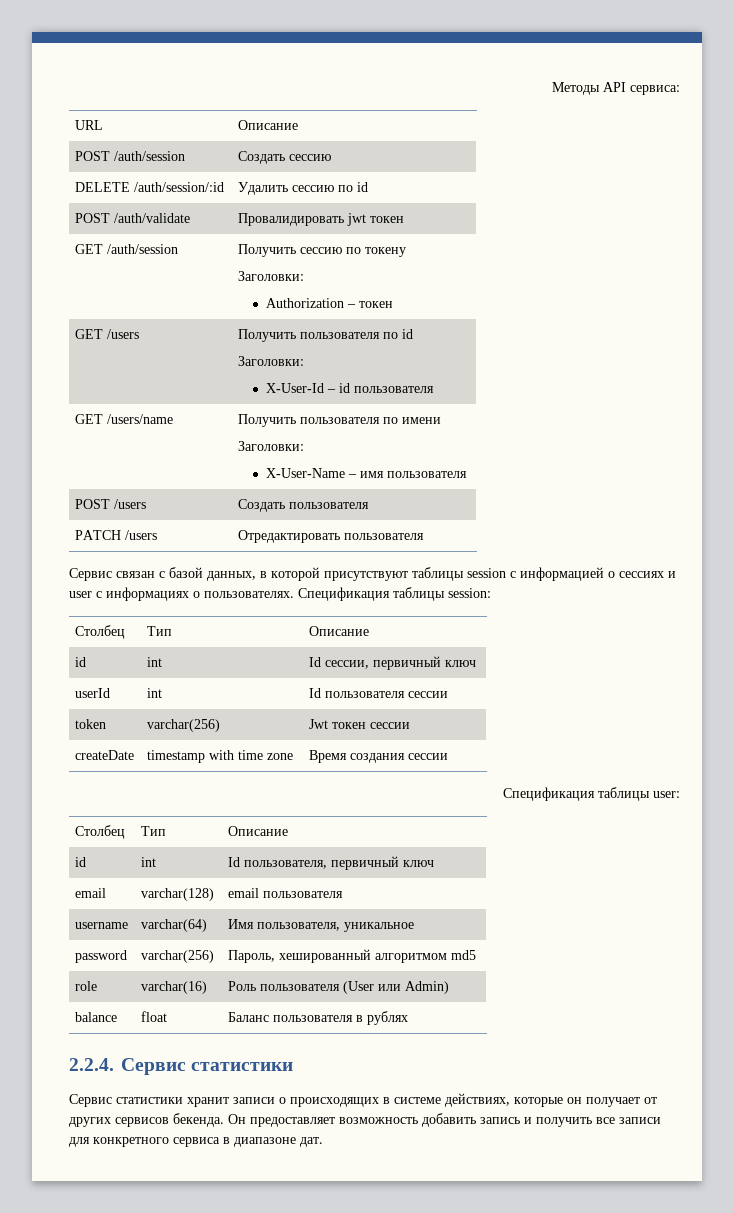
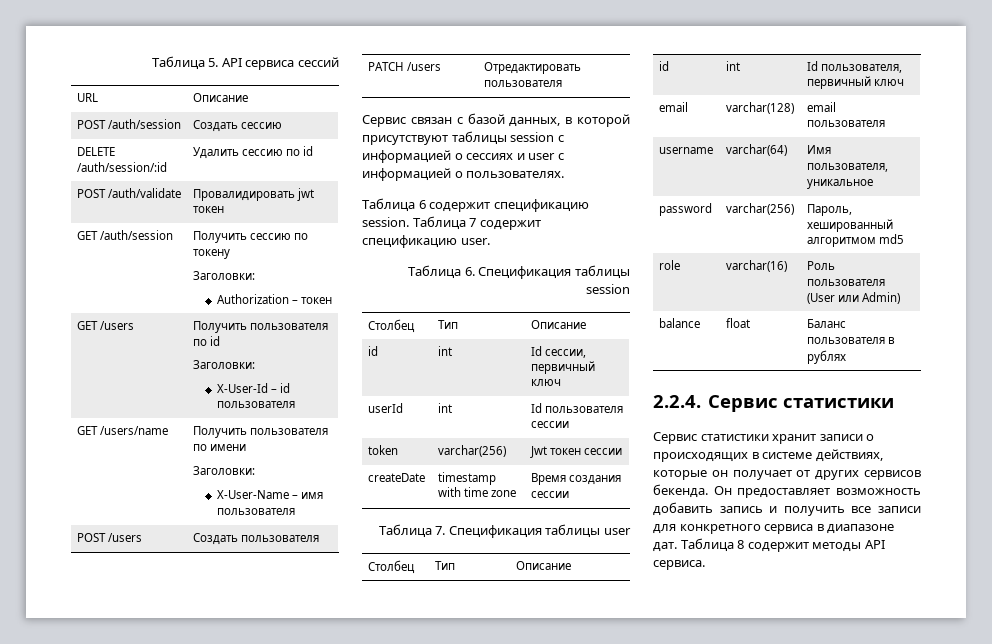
- Методы API сервиса:
+ Таблица 5. API сервиса сессий
- Сервис связан с базой данных, в которой присутствуют таблицы session с информацией о сессиях и user с информациях о пользователях. Спецификация таблицы session:
+ Сервис связан с базой данных, в которой присутствуют таблицы session с информацией о сессиях и user с информацией о пользователях.
+ Таблица 6 содержит спецификацию session. Таблица 7 содержит спецификацию user.
+ Таблица 6. Спецификация таблицы session
- Спецификация таблицы user:
+ Таблица 7. Спецификация таблицы user
+ Таблица 8 содержит методы API сервиса.

